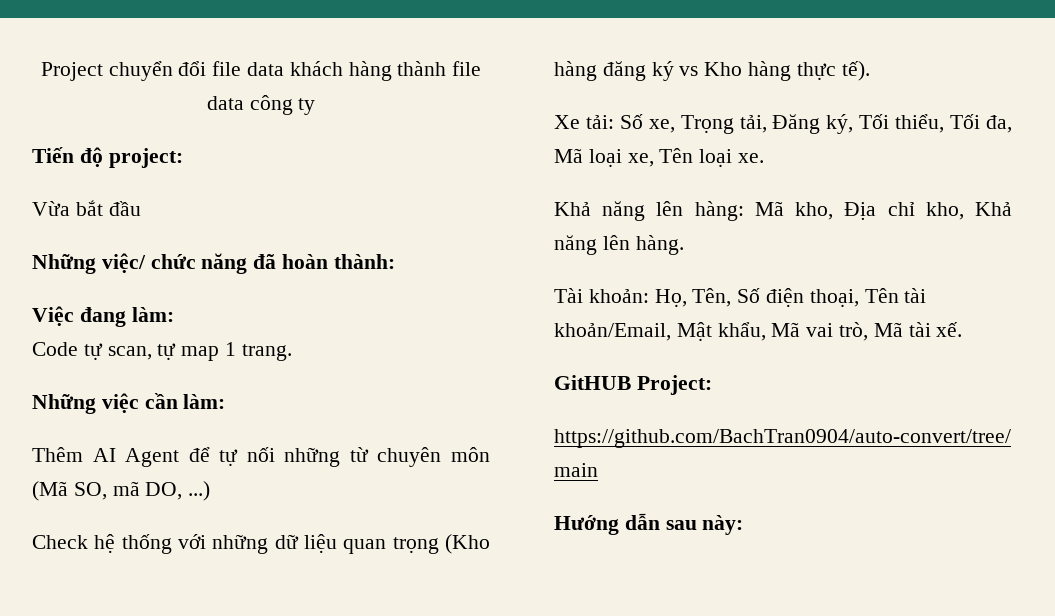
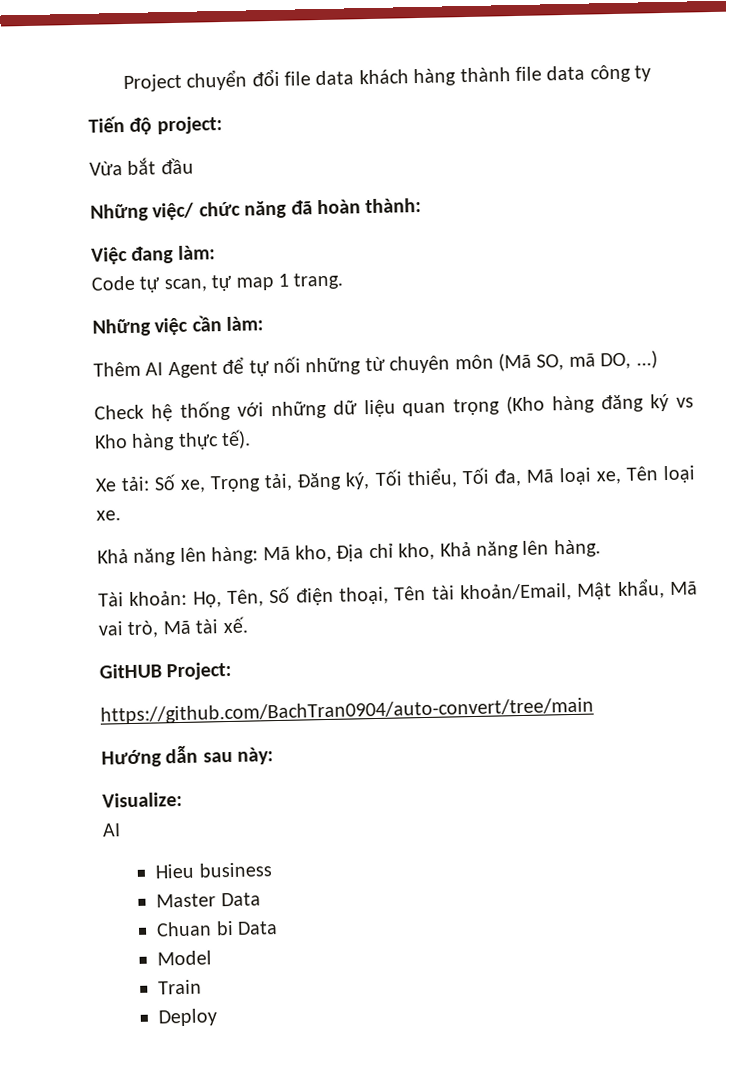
+ Visualize:
+ AI
+ Hieu business
+ Master Data
+ Chuan bi Data
+ Model
+ Train
+ Deploy

